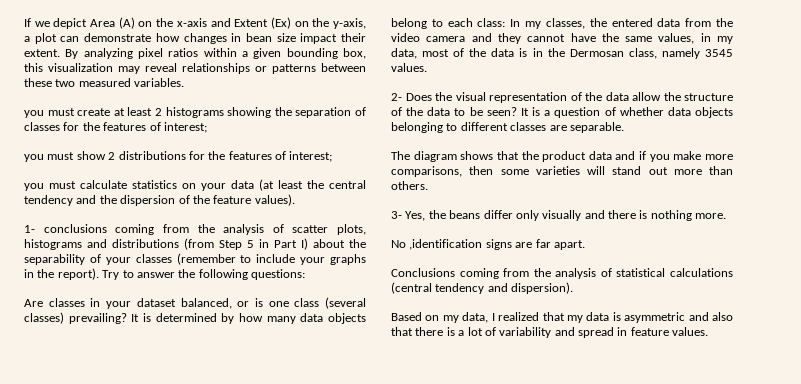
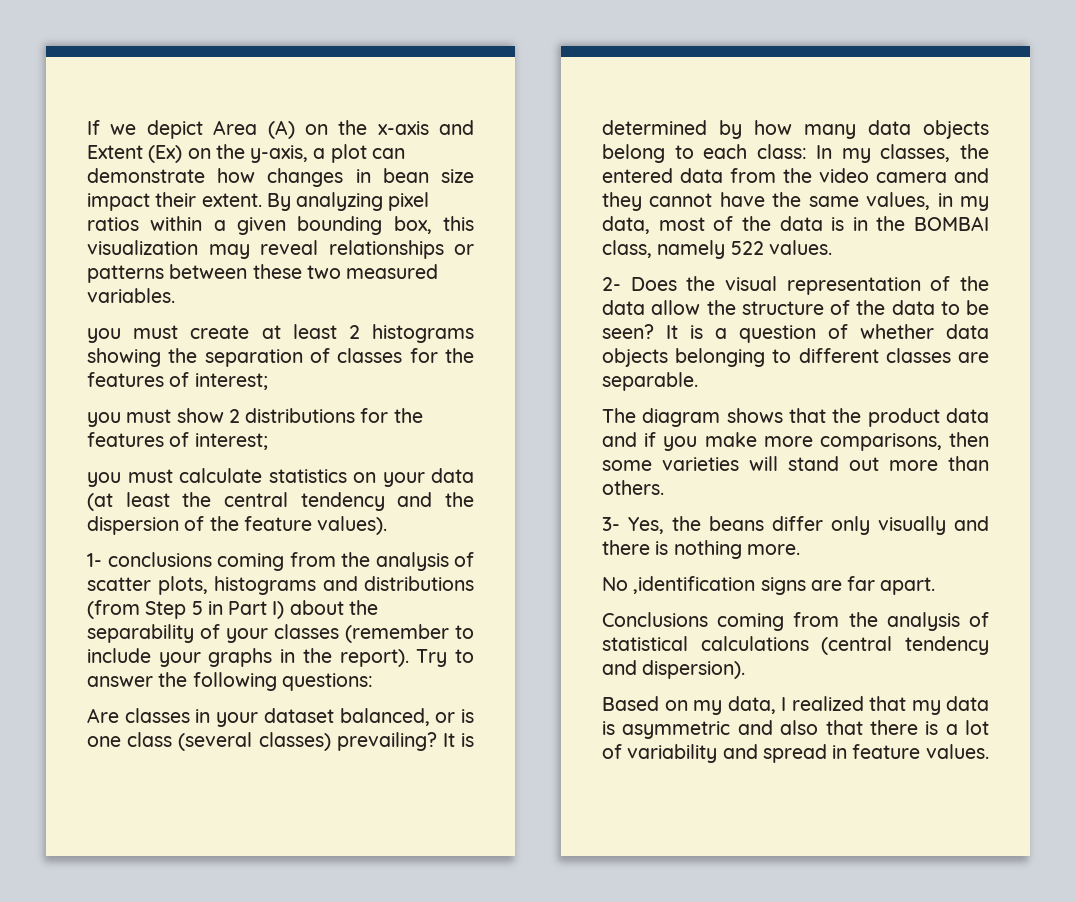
- It is determined by how many data objects belong to each class: In my classes, the entered data from the video camera and they cannot have the same values, in my data, most of the data is in the Dermosan class, namely 3545 values.
+ It is determined by how many data objects belong to each class: In my classes, the entered data from the video camera and they cannot have the same values, in my data, most of the data is in the BOMBAI class, namely 522 values.

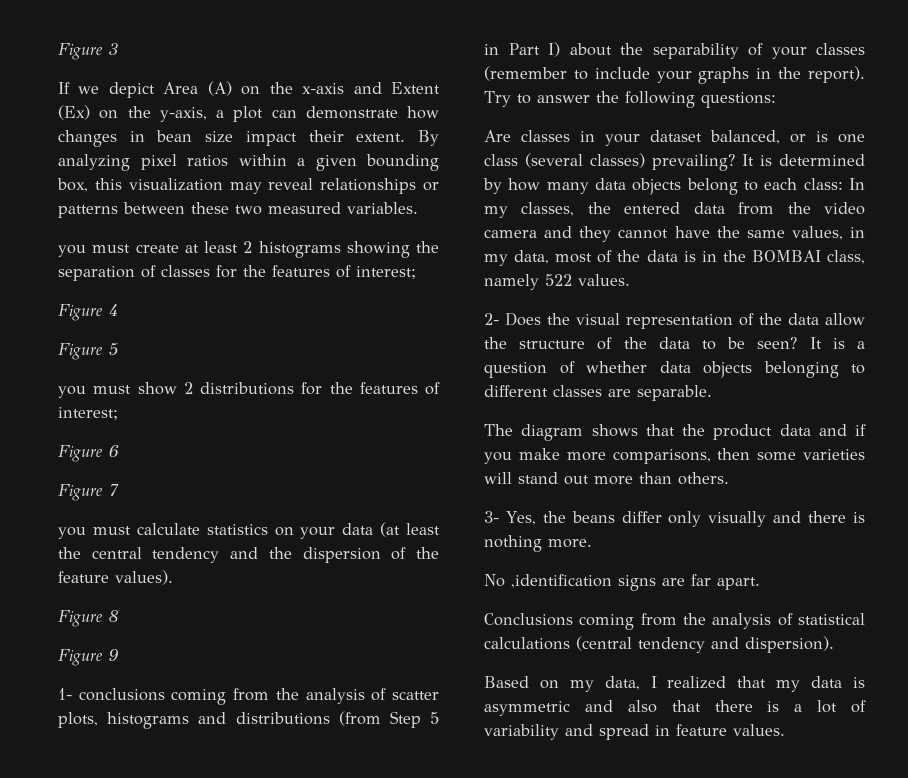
+ Figure 3
+ Figure 4
+ Figure 5
+ Figure 6
+ Figure 7
+ Figure 8
+ Figure 9

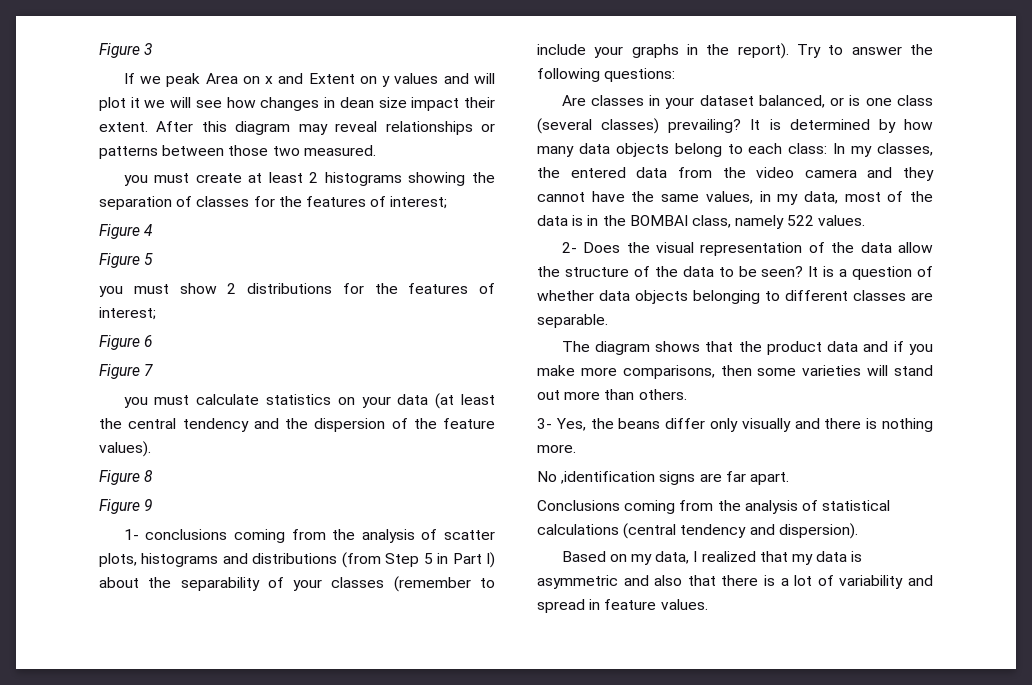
- If we depict Area (A) on the x-axis and Extent (Ex) on the y-axis, a plot can demonstrate how changes in bean size impact their extent.
+ If we peak Area on x and Extent on y values and will plot it we will see how changes in dean size impact their extent.
- By analyzing pixel ratios within a given bounding box, this visualization may reveal relationships or patterns between these two measured variables.
+ After this diagram may reveal relationships or patterns between those two measured.

